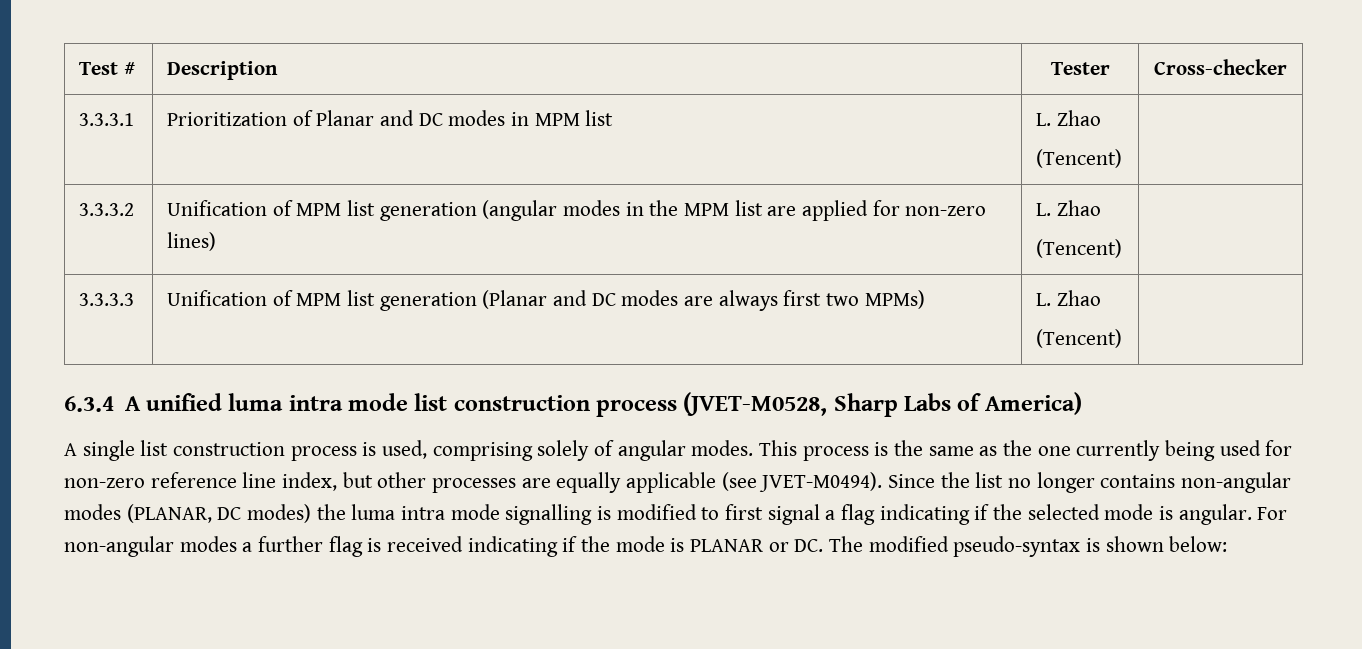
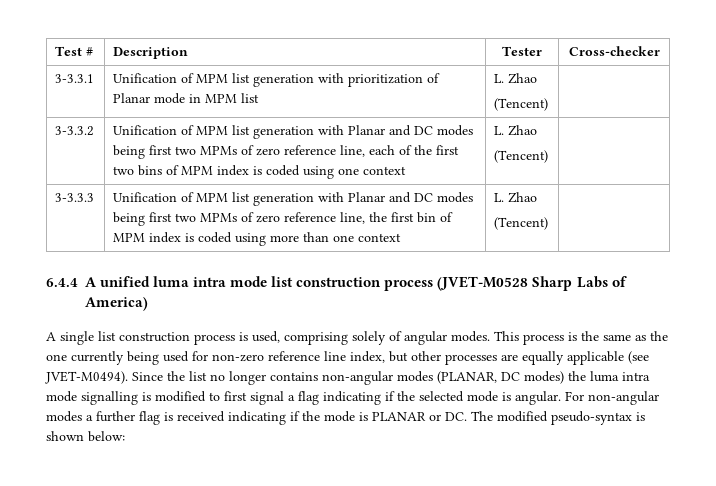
- 3.3.3.1 | Prioritization of Planar and DC modes in MPM list | L. Zhao
+ 3-3.3.1 | Unification of MPM list generation with prioritization of Planar mode in MPM list | L. Zhao
- 3.3.3.2 | Unification of MPM list generation (angular modes in the MPM list are applied for non-zero lines) | L. Zhao
+ 3-3.3.2 | Unification of MPM list generation with Planar and DC modes being first two MPMs of zero reference line, each of the first two bins of MPM index is coded using one context | L. Zhao
  (Tencent) |
- 3.3.3.3 | Unification of MPM list generation (Planar and DC modes are always first two MPMs) | L. Zhao
+ 3-3.3.3 | Unification of MPM list generation with Planar and DC modes being first two MPMs of zero reference line, the first bin of MPM index is coded using more than one context | L. Zhao
  (Tencent) |
- 6.3.4 A unified luma intra mode list construction process (JVET-M0528, Sharp Labs of America)
+ 6.4.4 A unified luma intra mode list construction process (JVET-M0528 Sharp Labs of America)

